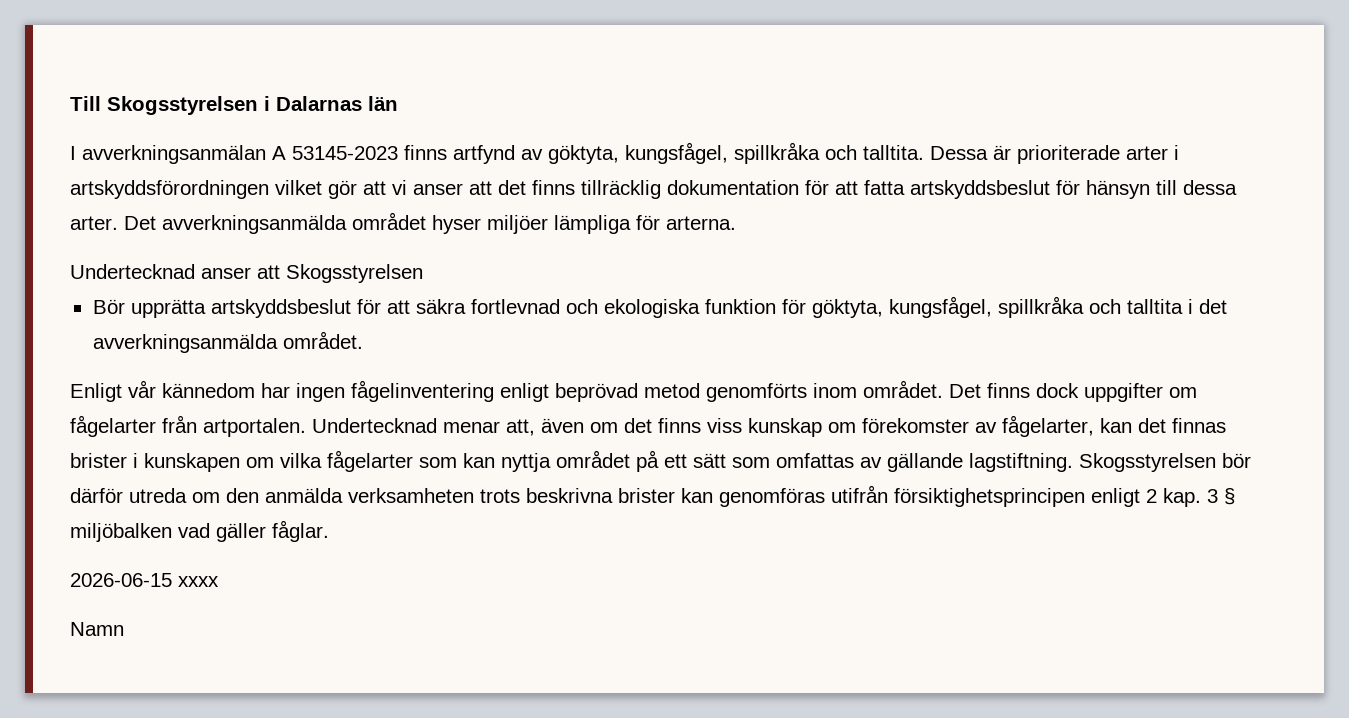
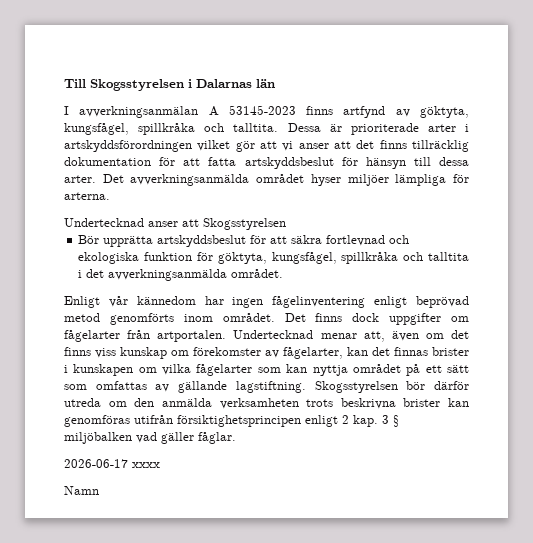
- 2026-06-15 xxxx
+ 2026-06-17 xxxx

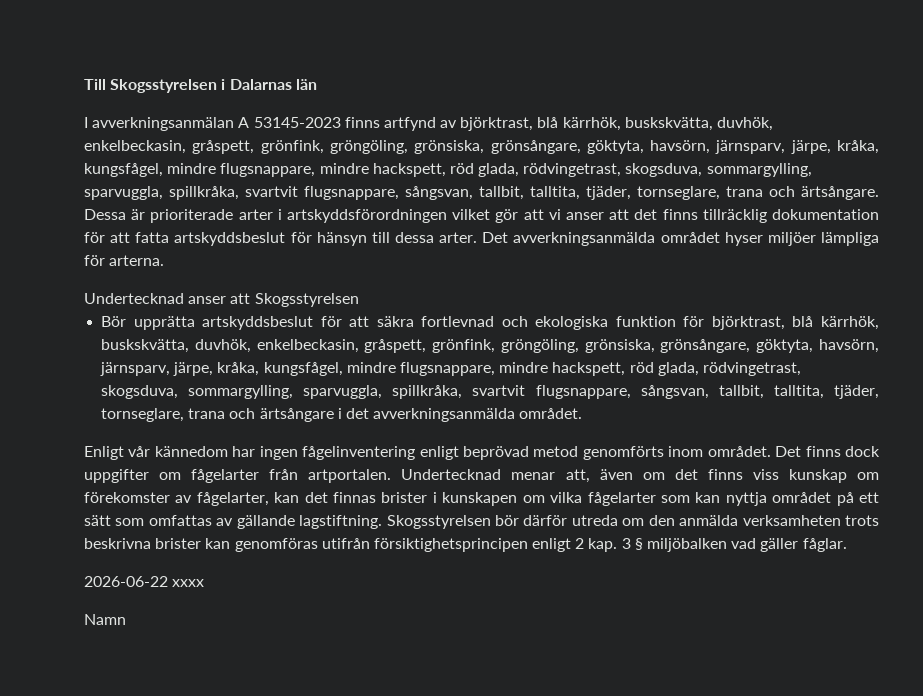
- I avverkningsanmälan A 53145-2023 finns artfynd av göktyta, kungsfågel, spillkråka och talltita.
+ I avverkningsanmälan A 53145-2023 finns artfynd av björktrast, blå kärrhök, buskskvätta, duvhök, enkelbeckasin, gråspett, grönfink, gröngöling, grönsiska, grönsångare, göktyta, havsörn, järnsparv, järpe, kråka, kungsfågel, mindre flugsnappare, mindre hackspett, röd glada, rödvingetrast, skogsduva, sommargylling, sparvuggla, spillkråka, svartvit flugsnappare, sångsvan, tallbit, talltita, tjäder, tornseglare, trana och ärtsångare.
- Bör upprätta artskyddsbeslut för att säkra fortlevnad och ekologiska funktion för göktyta, kungsfågel, spillkråka och talltita i det avverkningsanmälda området.
+ Bör upprätta artskyddsbeslut för att säkra fortlevnad och ekologiska funktion för björktrast, blå kärrhök, buskskvätta, duvhök, enkelbeckasin, gråspett, grönfink, gröngöling, grönsiska, grönsångare, göktyta, havsörn, järnsparv, järpe, kråka, kungsfågel, mindre flugsnappare, mindre hackspett, röd glada, rödvingetrast, skogsduva, sommargylling, sparvuggla, spillkråka, svartvit flugsnappare, sångsvan, tallbit, talltita, tjäder, tornseglare, trana och ärtsångare i det avverkningsanmälda området.
- 2026-06-17 xxxx
+ 2026-06-22 xxxx

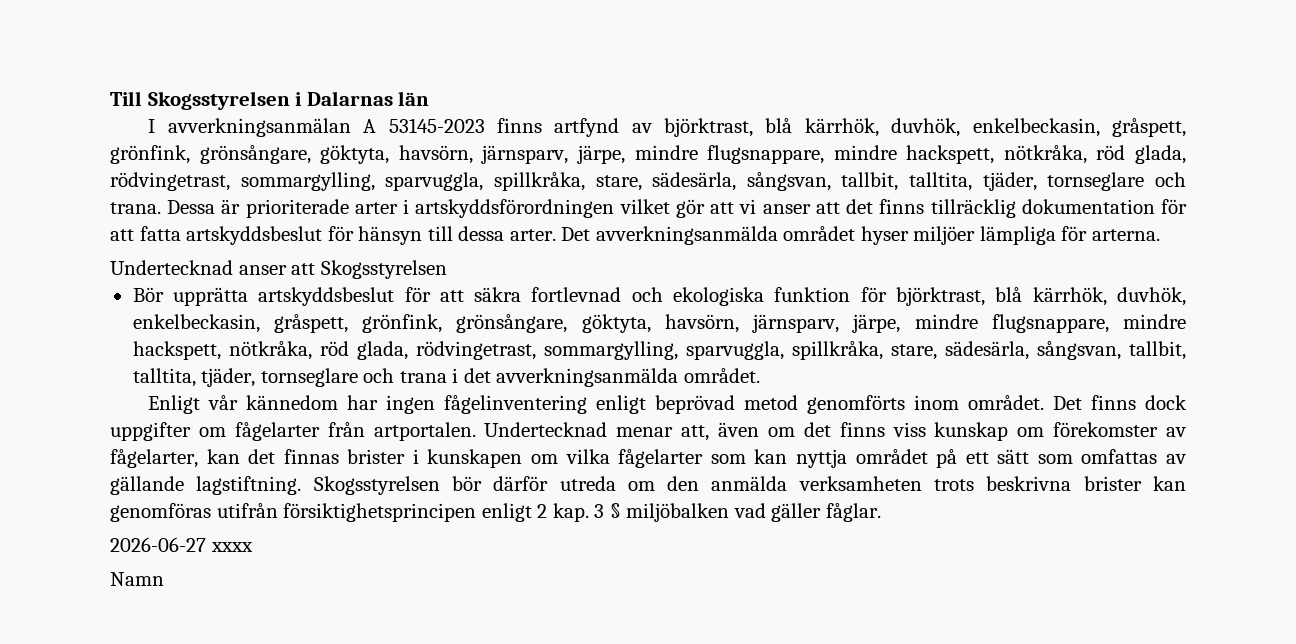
- I avverkningsanmälan A 53145-2023 finns artfynd av björktrast, blå kärrhök, buskskvätta, duvhök, enkelbeckasin, gråspett, grönfink, gröngöling, grönsiska, grönsångare, göktyta, havsörn, järnsparv, järpe, kråka, kungsfågel, mindre flugsnappare, mindre hackspett, röd glada, rödvingetrast, skogsduva, sommargylling, sparvuggla, spillkråka, svartvit flugsnappare, sångsvan, tallbit, talltita, tjäder, tornseglare, trana och ärtsångare.
+ I avverkningsanmälan A 53145-2023 finns artfynd av björktrast, blå kärrhök, duvhök, enkelbeckasin, gråspett, grönfink, grönsångare, göktyta, havsörn, järnsparv, järpe, mindre flugsnappare, mindre hackspett, nötkråka, röd glada, rödvingetrast, sommargylling, sparvuggla, spillkråka, stare, sädesärla, sångsvan, tallbit, talltita, tjäder, tornseglare och trana.
- Bör upprätta artskyddsbeslut för att säkra fortlevnad och ekologiska funktion för björktrast, blå kärrhök, buskskvätta, duvhök, enkelbeckasin, gråspett, grönfink, gröngöling, grönsiska, grönsångare, göktyta, havsörn, järnsparv, järpe, kråka, kungsfågel, mindre flugsnappare, mindre hackspett, röd glada, rödvingetrast, skogsduva, sommargylling, sparvuggla, spillkråka, svartvit flugsnappare, sångsvan, tallbit, talltita, tjäder, tornseglare, trana och ärtsångare i det avverkningsanmälda området.
+ Bör upprätta artskyddsbeslut för att säkra fortlevnad och ekologiska funktion för björktrast, blå kärrhök, duvhök, enkelbeckasin, gråspett, grönfink, grönsångare, göktyta, havsörn, järnsparv, järpe, mindre flugsnappare, mindre hackspett, nötkråka, röd glada, rödvingetrast, sommargylling, sparvuggla, spillkråka, stare, sädesärla, sångsvan, tallbit, talltita, tjäder, tornseglare och trana i det avverkningsanmälda området.
- 2026-06-22 xxxx
+ 2026-06-27 xxxx

